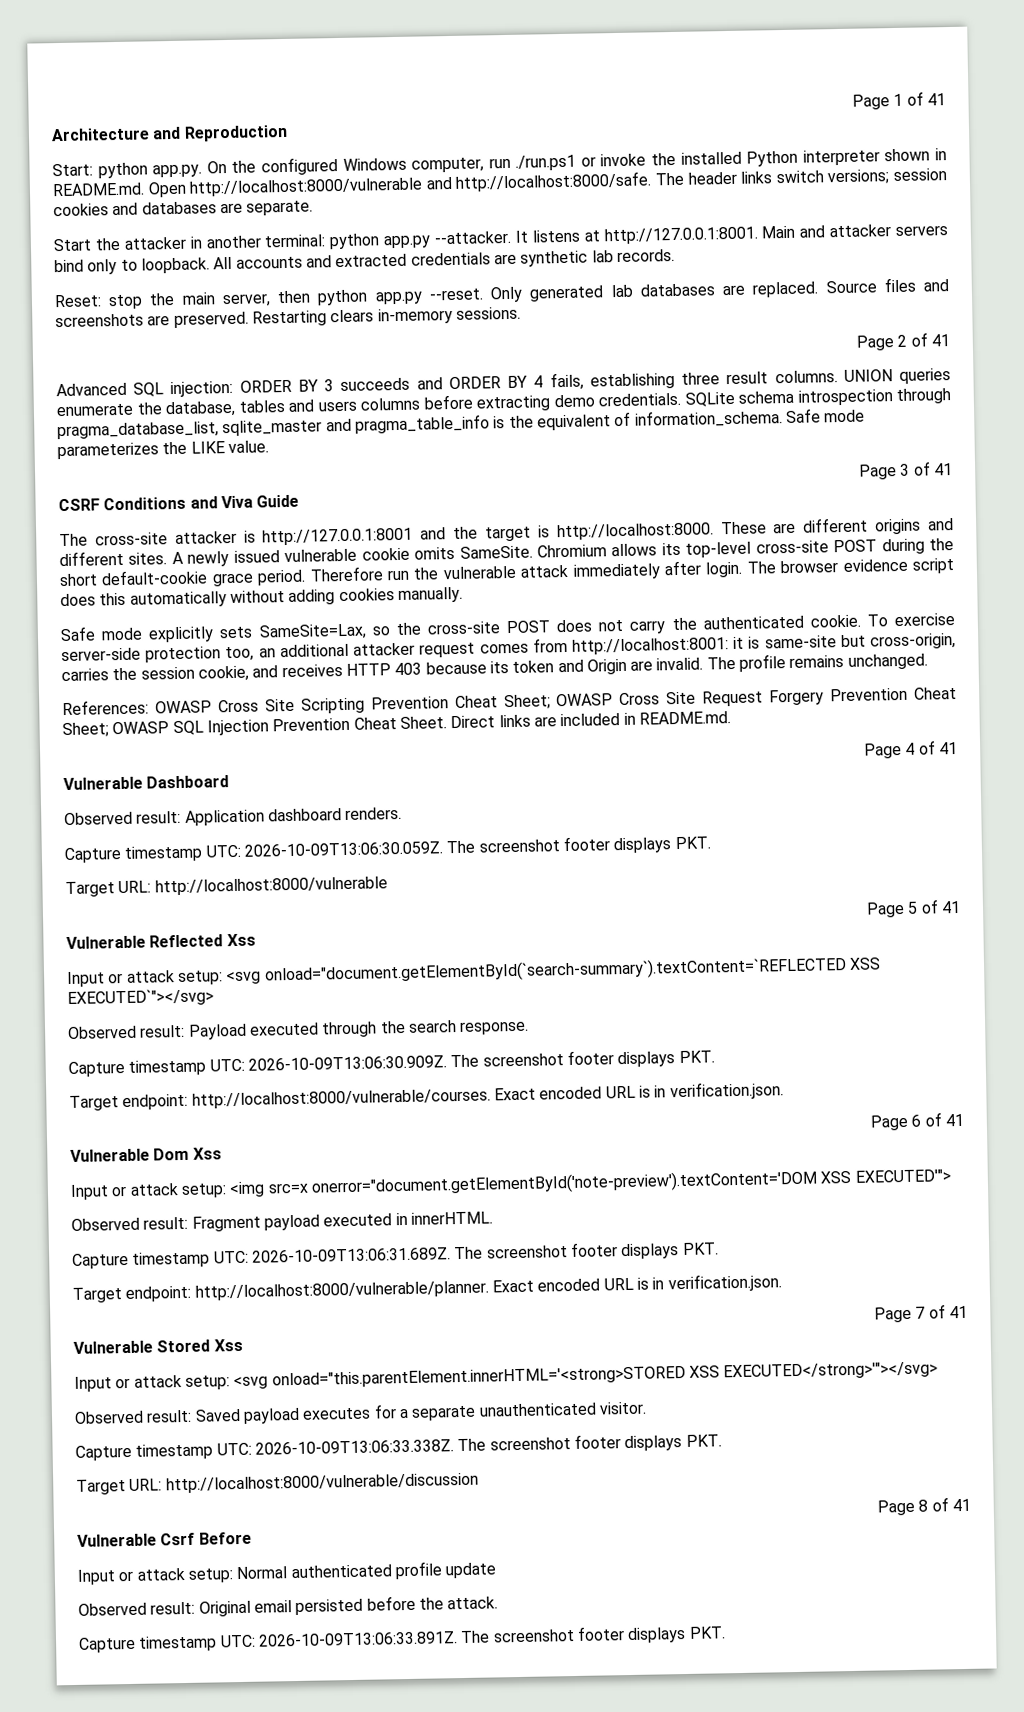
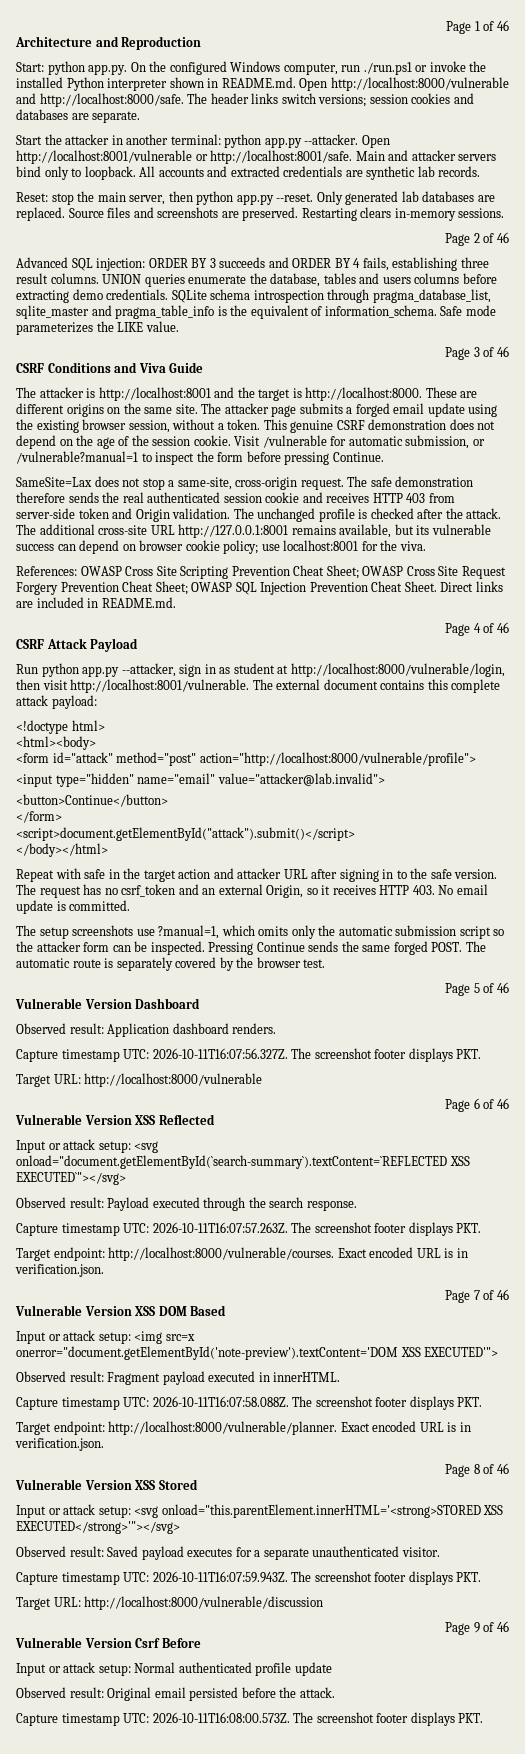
- Page 1 of 41
+ Page 1 of 46
- It listens at http://127.0.0.1:8001. Main and attacker servers bind only to loopback.
+ Open http://localhost:8001/vulnerable or http://localhost:8001/safe. Main and attacker servers bind only to loopback.
- Page 2 of 41
+ Page 2 of 46
- Page 3 of 41
+ Page 3 of 46
- The cross-site attacker is http://127.0.0.1:8001 and the target is http://localhost:8000.
+ The attacker is http://localhost:8001 and the target is http://localhost:8000.
- These are different origins and different sites. A newly issued vulnerable cookie omits SameSite. Chromium allows its top-level cross-site POST during the short default-cookie grace period. Therefore run the vulnerable attack immediately after login. The browser evidence script does this automatically without adding cookies manually.
- Safe mode explicitly sets SameSite=Lax, so the cross-site POST does not carry the authenticated cookie. To exercise server-side protection too, an additional attacker request comes from http://localhost:8001: it is same-site but cross-origin, carries the session cookie, and receives HTTP 403 because its token and Origin are invalid. The profile remains unchanged.
+ These are different origins on the same site. The attacker page submits a forged email update using the existing browser session, without a token. This genuine CSRF demonstration does not depend on the age of the session cookie. Visit /vulnerable for automatic submission, or /vulnerable?manual=1 to inspect the form before pressing Continue.
+ SameSite=Lax does not stop a same-site, cross-origin request. The safe demonstration therefore sends the real authenticated session cookie and receives HTTP 403 from server-side token and Origin validation. The unchanged profile is checked after the attack. The additional cross-site URL http://127.0.0.1:8001 remains available, but its vulnerable success can depend on browser cookie policy; use localhost:8001 for the viva.
- Page 4 of 41
- Vulnerable Dashboard
+ Page 4 of 46
+ CSRF Attack Payload
+ Run python app.py --attacker, sign in as student at http://localhost:8000/vulnerable/login, then visit http://localhost:8001/vulnerable. The external document contains this complete attack payload:
+ <!doctype html>
+ <html><body>
+ <form id="attack" method="post" action="http://localhost:8000/vulnerable/profile">
+ <input type="hidden" name="email" value="attacker@lab.invalid">
+ <button>Continue</button>
+ </form>
+ <script>document.getElementById("attack").submit()</script>
+ </body></html>
+ Repeat with safe in the target action and attacker URL after signing in to the safe version. The request has no csrf_token and an external Origin, so it receives HTTP 403. No email update is committed.
+ The setup screenshots use ?manual=1, which omits only the automatic submission script so the attacker form can be inspected. Pressing Continue sends the same forged POST. The automatic route is separately covered by the browser test.
+ Page 5 of 46
+ Vulnerable Version Dashboard
- Capture timestamp UTC: 2026-10-09T13:06:30.059Z. The screenshot footer displays PKT.
+ Capture timestamp UTC: 2026-10-11T16:07:56.327Z. The screenshot footer displays PKT.
- Page 5 of 41
- Vulnerable Reflected Xss
+ Page 6 of 46
+ Vulnerable Version XSS Reflected
- Capture timestamp UTC: 2026-10-09T13:06:30.909Z. The screenshot footer displays PKT.
+ Capture timestamp UTC: 2026-10-11T16:07:57.263Z. The screenshot footer displays PKT.
- Page 6 of 41
- Vulnerable Dom Xss
+ Page 7 of 46
+ Vulnerable Version XSS DOM Based
- Capture timestamp UTC: 2026-10-09T13:06:31.689Z. The screenshot footer displays PKT.
+ Capture timestamp UTC: 2026-10-11T16:07:58.088Z. The screenshot footer displays PKT.
- Page 7 of 41
- Vulnerable Stored Xss
+ Page 8 of 46
+ Vulnerable Version XSS Stored
- Capture timestamp UTC: 2026-10-09T13:06:33.338Z. The screenshot footer displays PKT.
+ Capture timestamp UTC: 2026-10-11T16:07:59.943Z. The screenshot footer displays PKT.
- Page 8 of 41
- Vulnerable Csrf Before
+ Page 9 of 46
+ Vulnerable Version Csrf Before
- Capture timestamp UTC: 2026-10-09T13:06:33.891Z. The screenshot footer displays PKT.
+ Capture timestamp UTC: 2026-10-11T16:08:00.573Z. The screenshot footer displays PKT.

